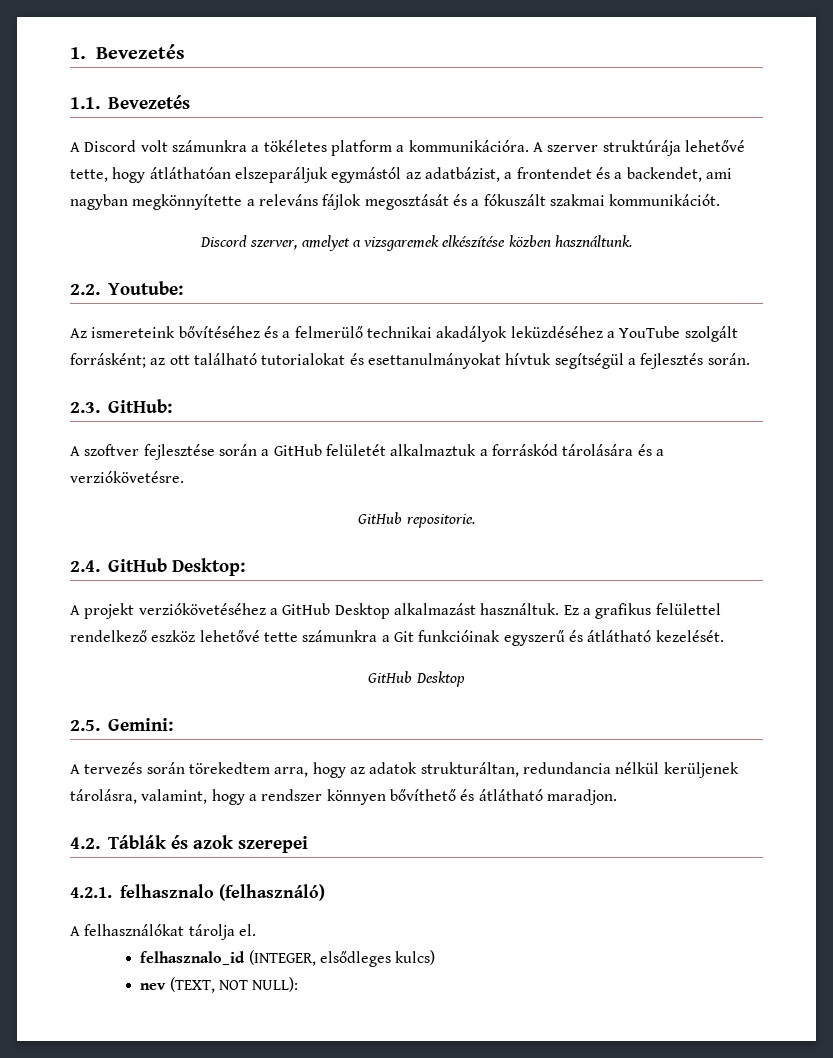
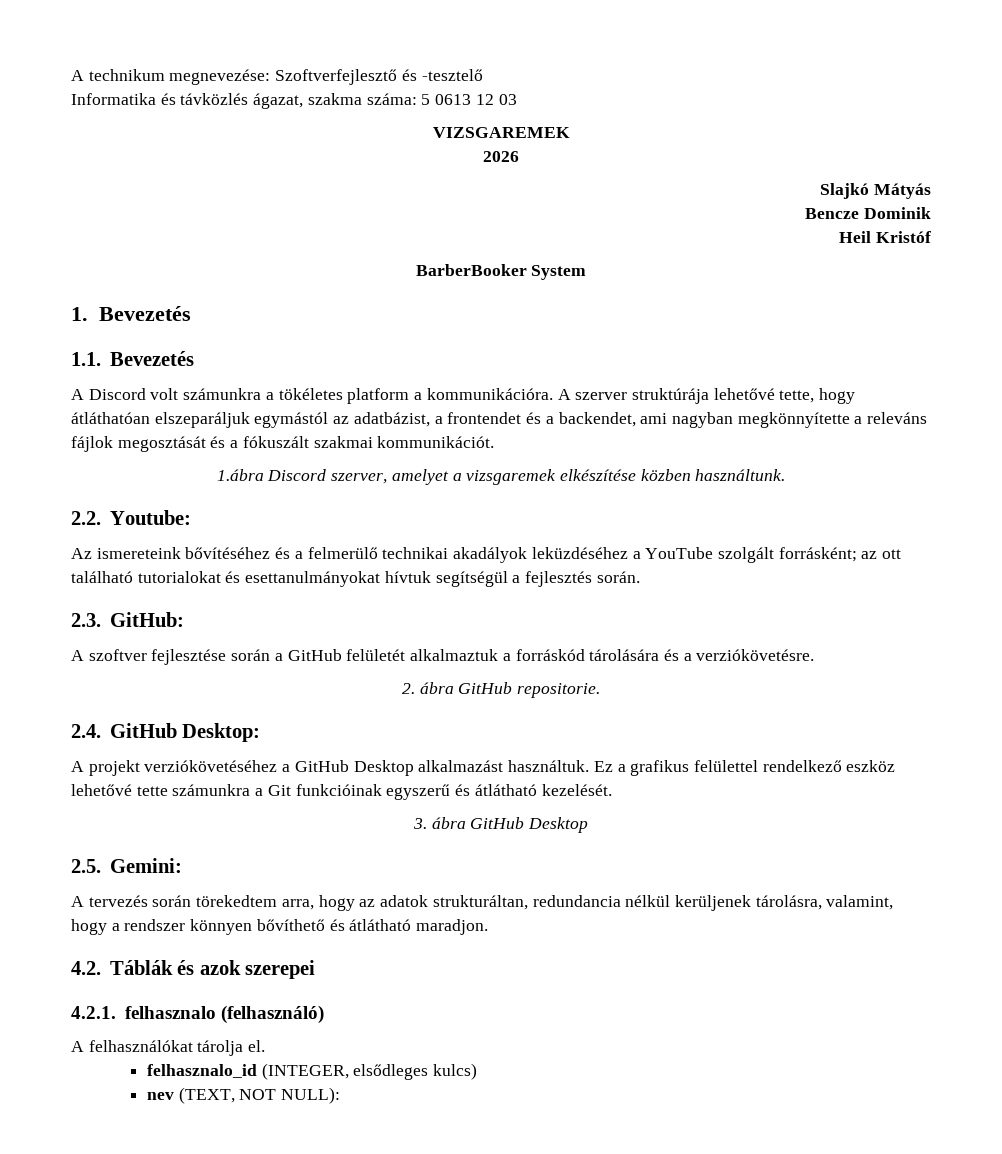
+ A technikum megnevezése: Szoftverfejlesztő és -tesztelő
+ Informatika és távközlés ágazat, szakma száma: 5 0613 12 03
+ VIZSGAREMEK
+ 2026
+ Slajkó Mátyás
+ Bencze Dominik
+ Heil Kristóf
+ BarberBooker System
- Discord szerver, amelyet a vizsgaremek elkészítése közben használtunk.
+ 1.ábra Discord szerver, amelyet a vizsgaremek elkészítése közben használtunk.
- GitHub repositorie.
+ 2. ábra GitHub repositorie.
  Ez a grafikus felülettel rendelkező eszköz lehetővé tette számunkra a Git funkcióinak egyszerű és átlátható kezelését.
- GitHub Desktop
+ 3. ábra GitHub Desktop

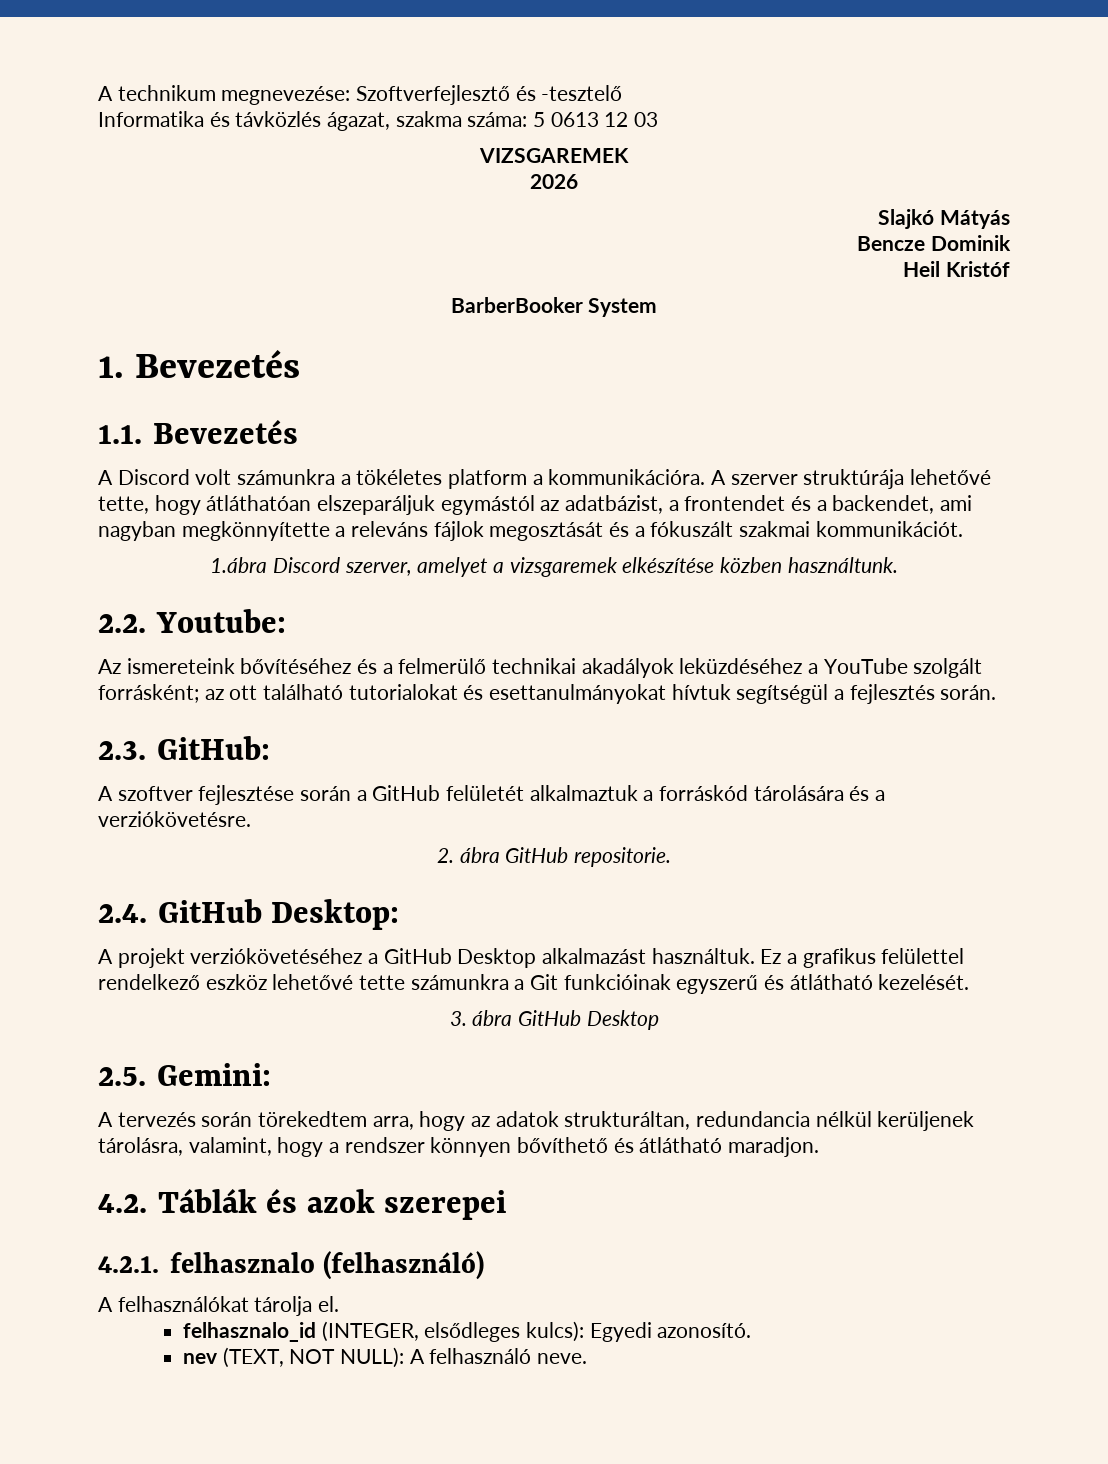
- felhasznalo_id (INTEGER, elsődleges kulcs)
+ felhasznalo_id (INTEGER, elsődleges kulcs): Egyedi azonosító.
- nev (TEXT, NOT NULL):
+ nev (TEXT, NOT NULL): A felhasználó neve.

